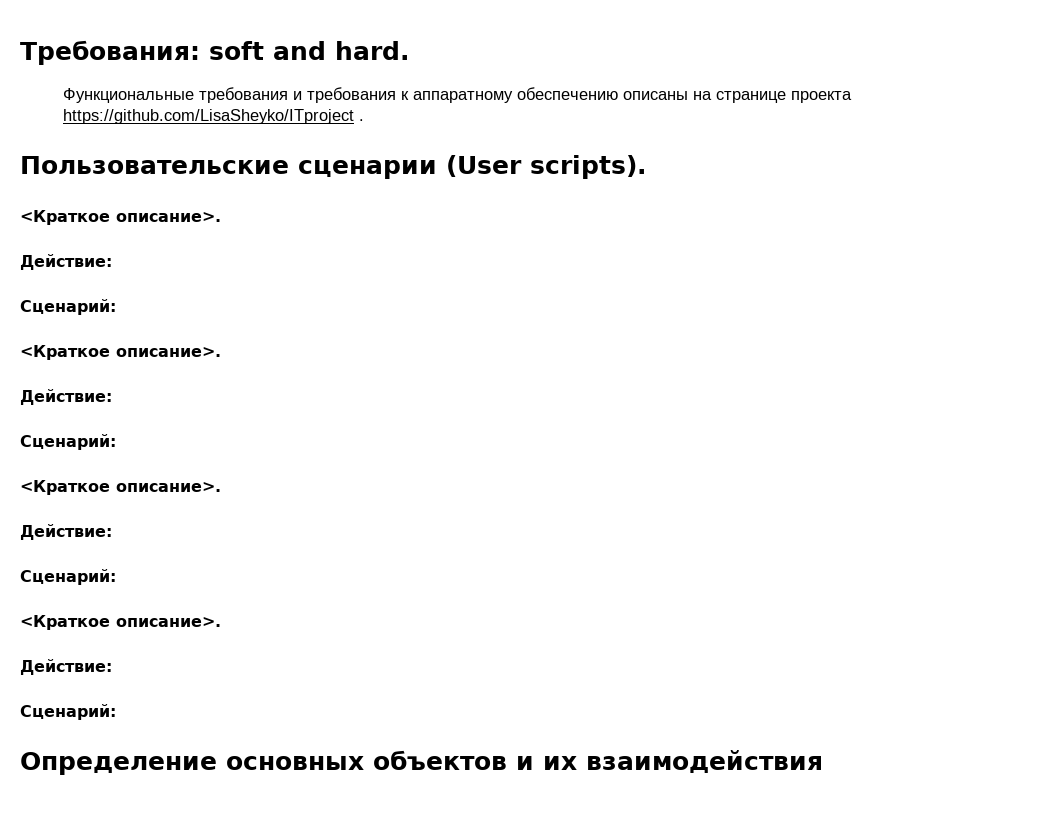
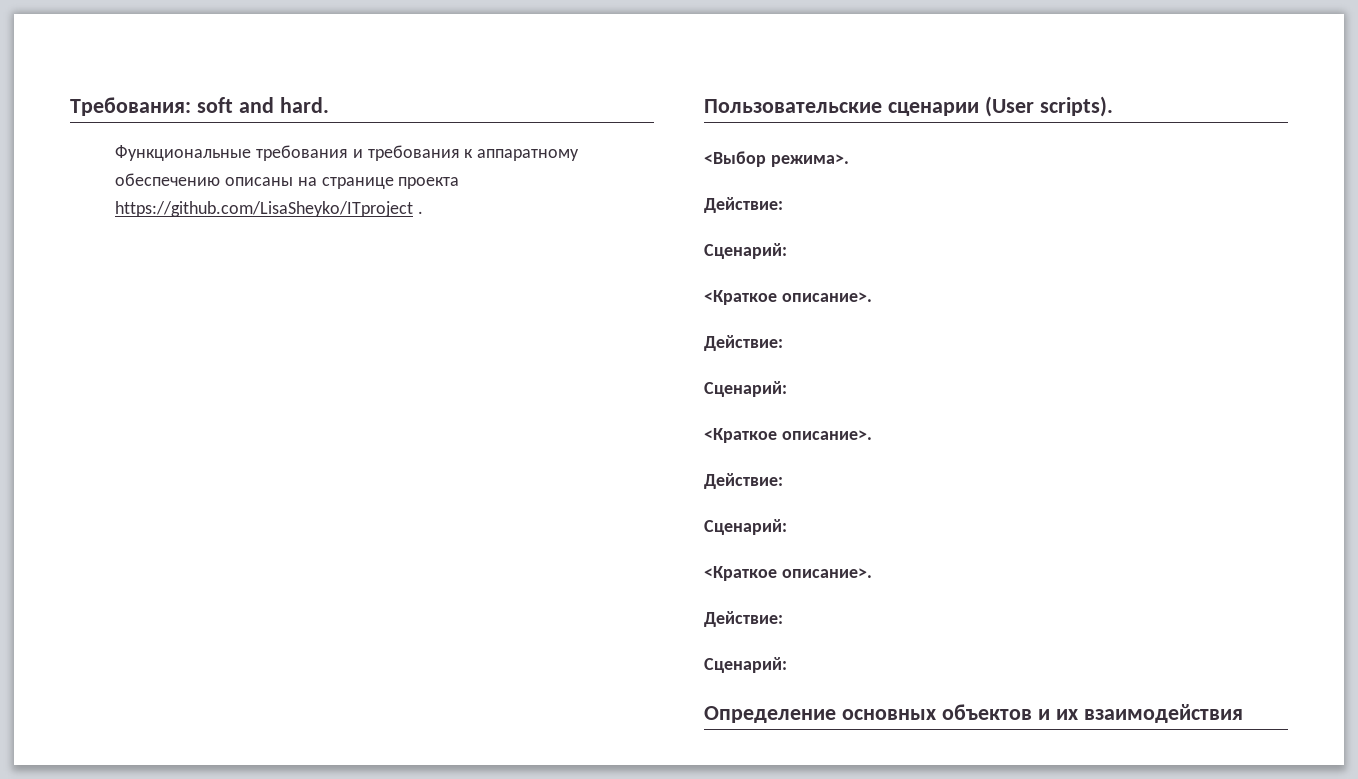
  Пользовательские сценарии (User scripts).
- <Краткое описание>.
+ <Выбор режима>.

